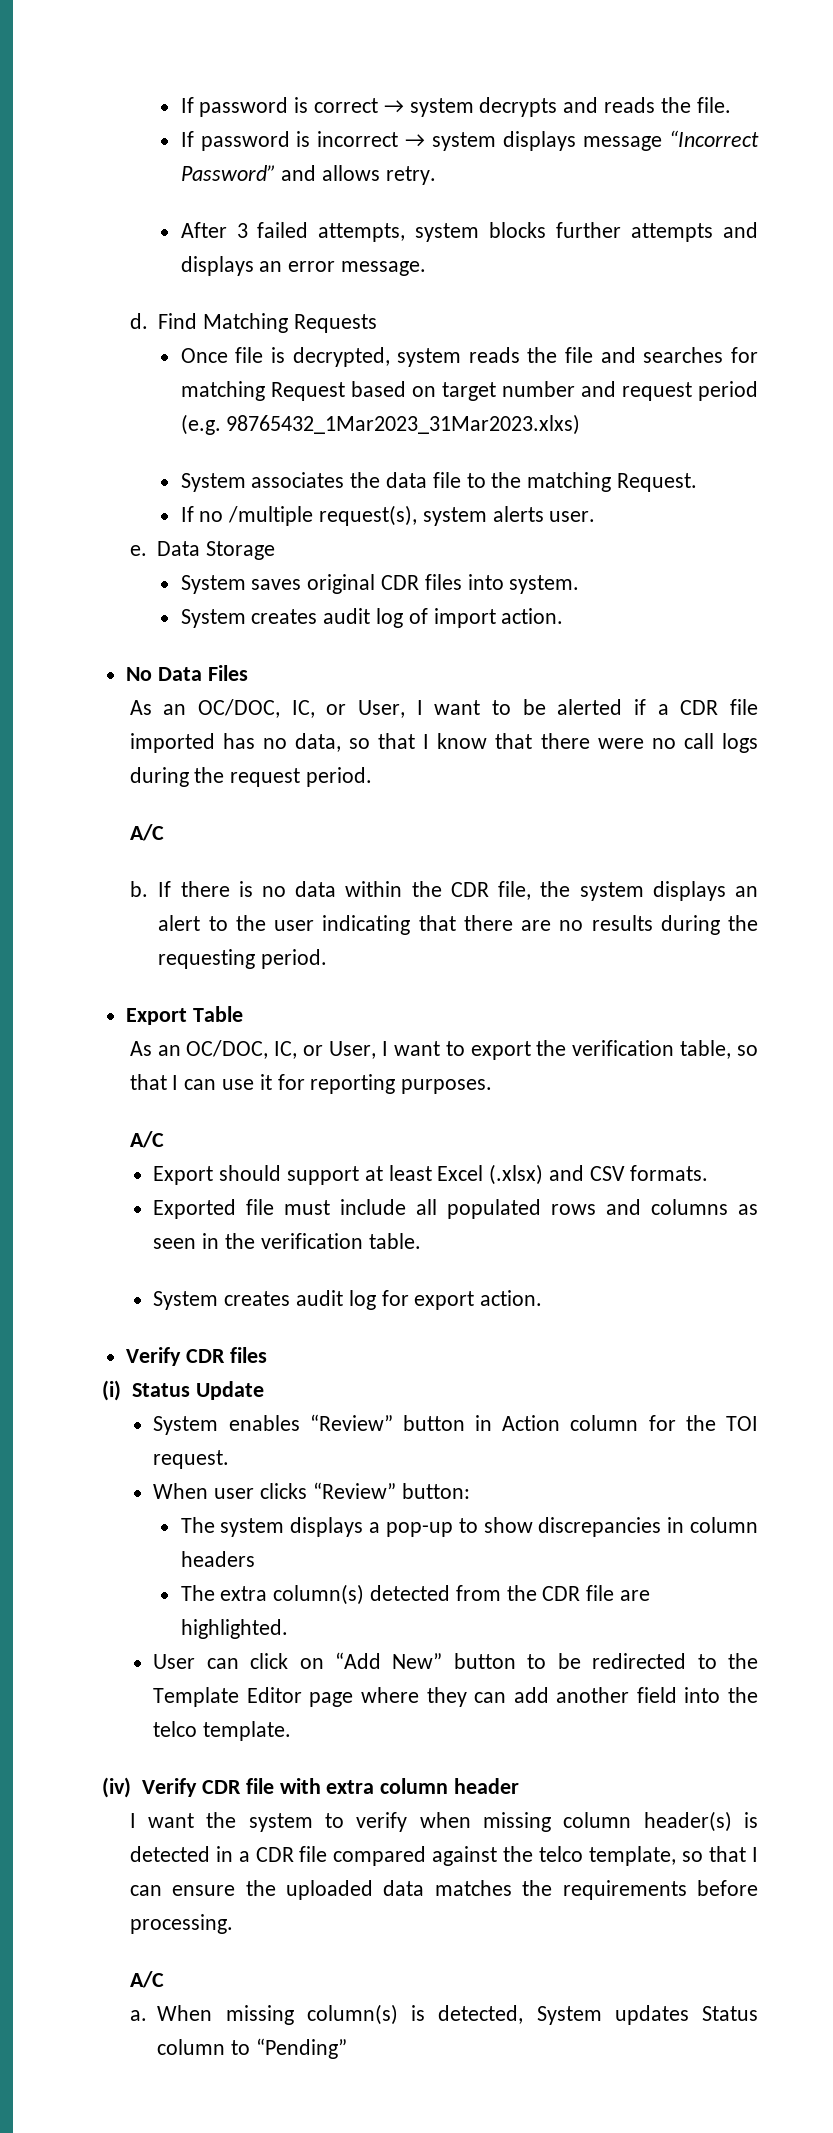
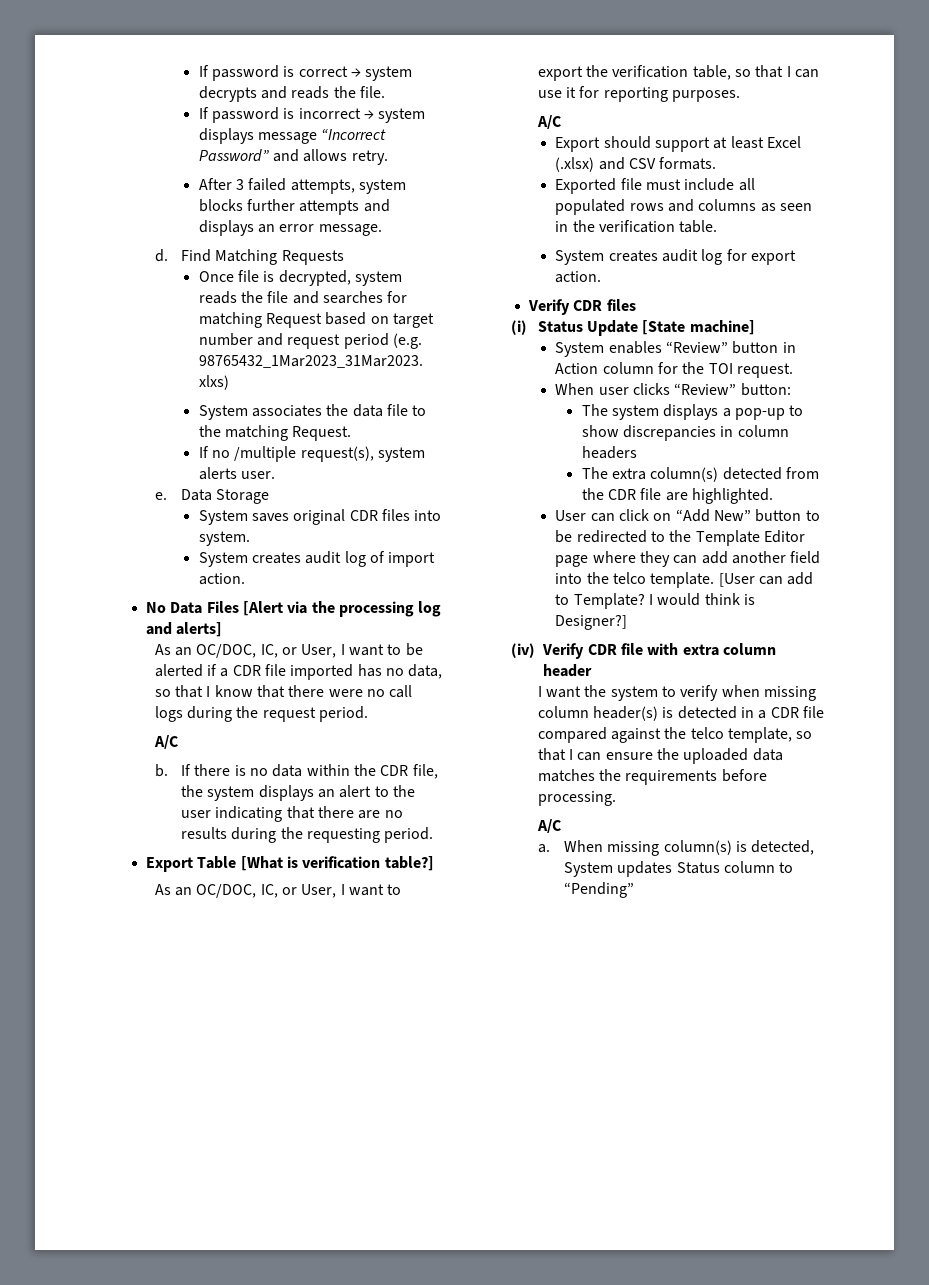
- No Data Files
+ No Data Files [Alert via the processing log and alerts]
- Export Table
+ Export Table [What is verification table?]
- (i) Status Update
+ (i) Status Update [State machine]
+ [User can add to Template? I would think is Designer?]

